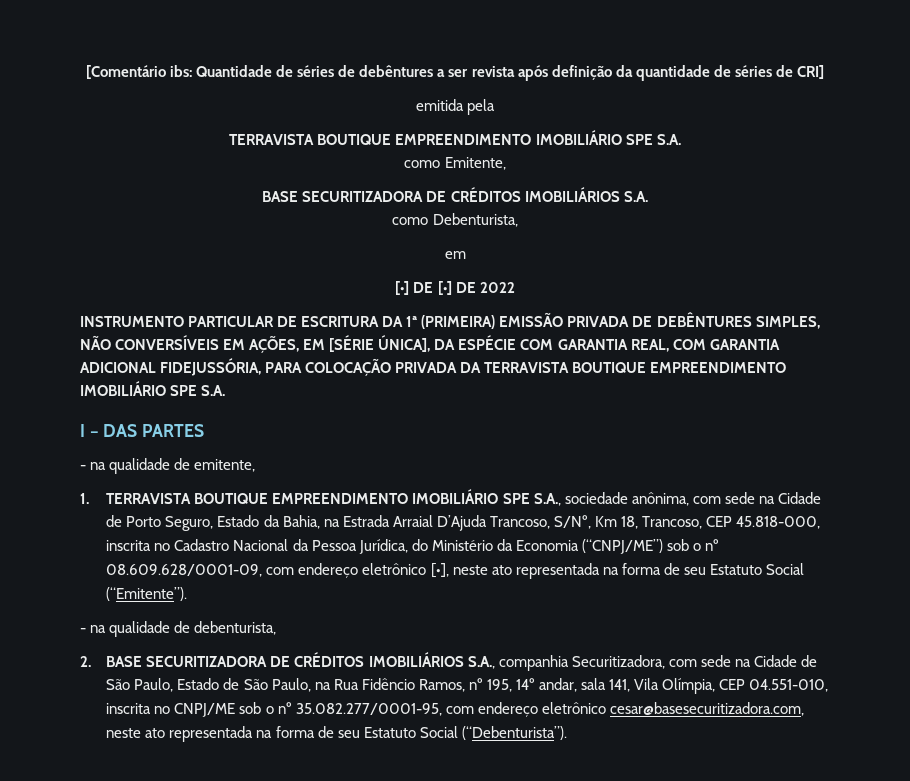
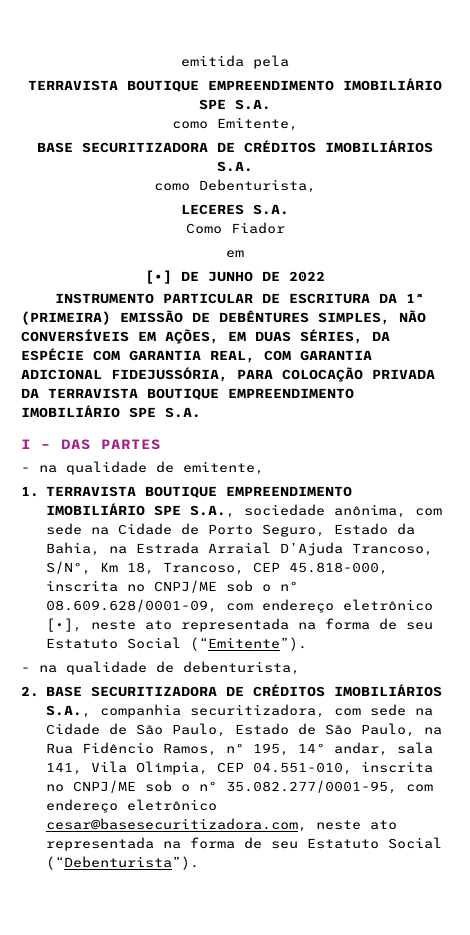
- [Comentário ibs: Quantidade de séries de debêntures a ser revista após definição da quantidade de séries de CRI]
+ LECERES S.A.
+ Como Fiador
- [•] DE [•] DE 2022
+ [•] DE JUNHO DE 2022
- INSTRUMENTO PARTICULAR DE ESCRITURA DA 1ª (PRIMEIRA) EMISSÃO PRIVADA DE DEBÊNTURES SIMPLES, NÃO CONVERSÍVEIS EM AÇÕES, EM [SÉRIE ÚNICA], DA ESPÉCIE COM GARANTIA REAL, COM GARANTIA ADICIONAL FIDEJUSSÓRIA, PARA COLOCAÇÃO PRIVADA DA TERRAVISTA BOUTIQUE EMPREENDIMENTO IMOBILIÁRIO SPE S.A.
+ INSTRUMENTO PARTICULAR DE ESCRITURA DA 1ª (PRIMEIRA) EMISSÃO DE DEBÊNTURES SIMPLES, NÃO CONVERSÍVEIS EM AÇÕES, EM DUAS SÉRIES, DA ESPÉCIE COM GARANTIA REAL, COM GARANTIA ADICIONAL FIDEJUSSÓRIA, PARA COLOCAÇÃO PRIVADA DA TERRAVISTA BOUTIQUE EMPREENDIMENTO IMOBILIÁRIO SPE S.A.
- 1. TERRAVISTA BOUTIQUE EMPREENDIMENTO IMOBILIÁRIO SPE S.A., sociedade anônima, com sede na Cidade de Porto Seguro, Estado da Bahia, na Estrada Arraial D’Ajuda Trancoso, S/Nº, Km 18, Trancoso, CEP 45.818-000, inscrita no Cadastro Nacional da Pessoa Jurídica, do Ministério da Economia (“CNPJ/ME”) sob o nº 08.609.628/0001-09, com endereço eletrônico [•], neste ato representada na forma de seu Estatuto Social (“Emitente”).
+ 1. TERRAVISTA BOUTIQUE EMPREENDIMENTO IMOBILIÁRIO SPE S.A., sociedade anônima, com sede na Cidade de Porto Seguro, Estado da Bahia, na Estrada Arraial D’Ajuda Trancoso, S/Nº, Km 18, Trancoso, CEP 45.818-000, inscrita no CNPJ/ME sob o nº 08.609.628/0001-09, com endereço eletrônico [•], neste ato representada na forma de seu Estatuto Social (“Emitente”).
- 2. BASE SECURITIZADORA DE CRÉDITOS IMOBILIÁRIOS S.A., companhia Securitizadora, com sede na Cidade de São Paulo, Estado de São Paulo, na Rua Fidêncio Ramos, nº 195, 14º andar, sala 141, Vila Olímpia, CEP 04.551-010, inscrita no CNPJ/ME sob o nº 35.082.277/0001-95, com endereço eletrônico cesar@basesecuritizadora.com, neste ato representada na forma de seu Estatuto Social (“Debenturista”).
+ 2. BASE SECURITIZADORA DE CRÉDITOS IMOBILIÁRIOS S.A., companhia securitizadora, com sede na Cidade de São Paulo, Estado de São Paulo, na Rua Fidêncio Ramos, nº 195, 14º andar, sala 141, Vila Olímpia, CEP 04.551-010, inscrita no CNPJ/ME sob o nº 35.082.277/0001-95, com endereço eletrônico cesar@basesecuritizadora.com, neste ato representada na forma de seu Estatuto Social (“Debenturista”).

